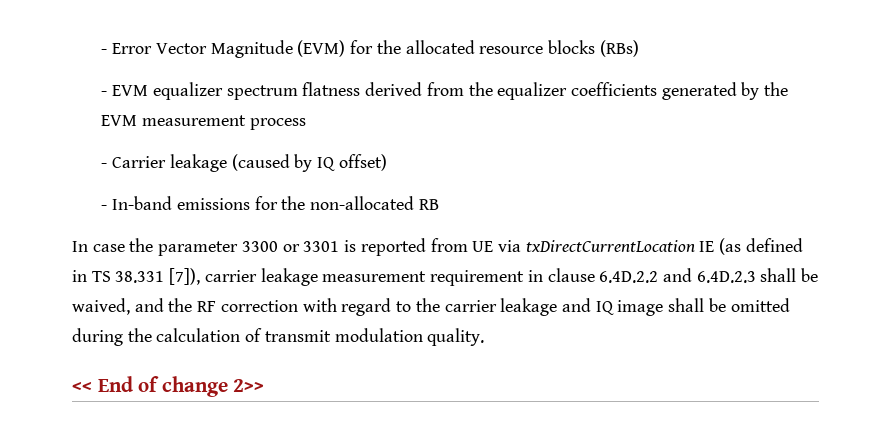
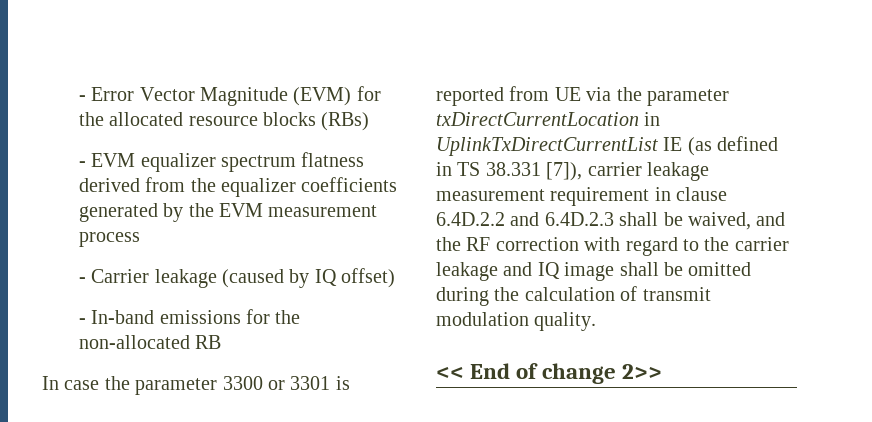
- In case the parameter 3300 or 3301 is reported from UE via txDirectCurrentLocation IE (as defined in TS 38.331 [7]), carrier leakage measurement requirement in clause 6.4D.2.2 and 6.4D.2.3 shall be waived, and the RF correction with regard to the carrier leakage and IQ image shall be omitted during the calculation of transmit modulation quality.
+ In case the parameter 3300 or 3301 is reported from UE via the parameter txDirectCurrentLocation in UplinkTxDirectCurrentList IE (as defined in TS 38.331 [7]), carrier leakage measurement requirement in clause 6.4D.2.2 and 6.4D.2.3 shall be waived, and the RF correction with regard to the carrier leakage and IQ image shall be omitted during the calculation of transmit modulation quality.

